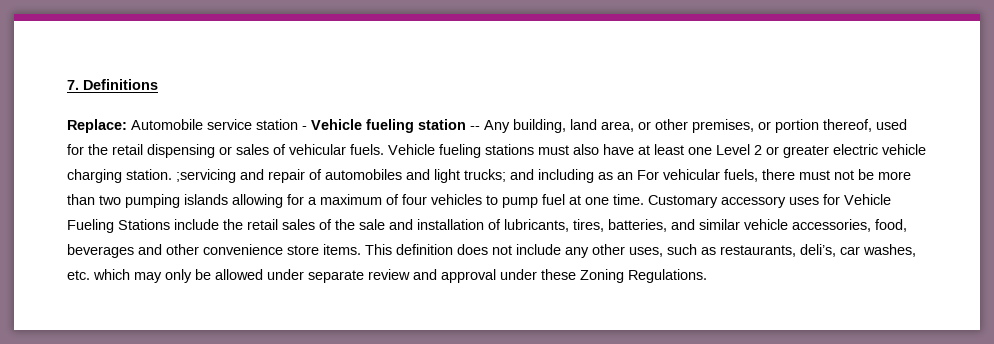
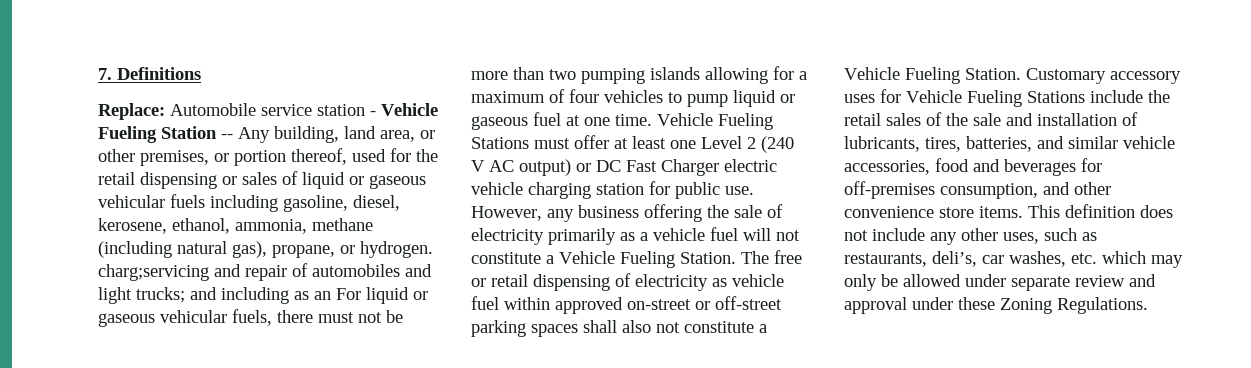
- Automobile service station - Vehicle fueling station -- Any building, land area, or other premises, or portion thereof, used for the retail dispensing or sales of vehicular fuels. Vehicle fueling stations must also have at least one Level 2 or greater electric vehicle charging station. ;servicing and repair of automobiles and light trucks;
+ Automobile service station - Vehicle Fueling Station -- Any building, land area, or other premises, or portion thereof, used for the retail dispensing or sales of liquid or gaseous vehicular fuels including gasoline, diesel, kerosene, ethanol, ammonia, methane (including natural gas), propane, or hydrogen. charg;servicing and repair of automobiles and light trucks;
- and including as an For vehicular fuels, there must not be more than two pumping islands allowing for a maximum of four vehicles to pump fuel at one time.
+ and including as an For liquid or gaseous vehicular fuels, there must not be more than two pumping islands allowing for a maximum of four vehicles to pump liquid or gaseous fuel at one time.
+ Vehicle Fueling Stations must offer at least one Level 2 (240 V AC output) or DC Fast Charger electric vehicle charging station for public use. However, any business offering the sale of electricity primarily as a vehicle fuel will not constitute a Vehicle Fueling Station. The free or retail dispensing of electricity as vehicle fuel within approved on-street or off-street parking spaces shall also not constitute a Vehicle Fueling Station.
- Customary accessory uses for Vehicle Fueling Stations include the retail sales of the sale and installation of lubricants, tires, batteries, and similar vehicle accessories, food, beverages and other convenience store items.
+ Customary accessory uses for Vehicle Fueling Stations include the retail sales of the sale and installation of lubricants, tires, batteries, and similar vehicle accessories, food and beverages for off-premises consumption, and other convenience store items.

